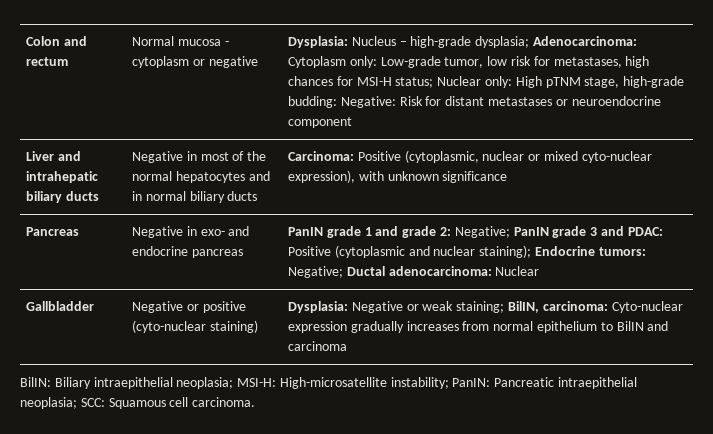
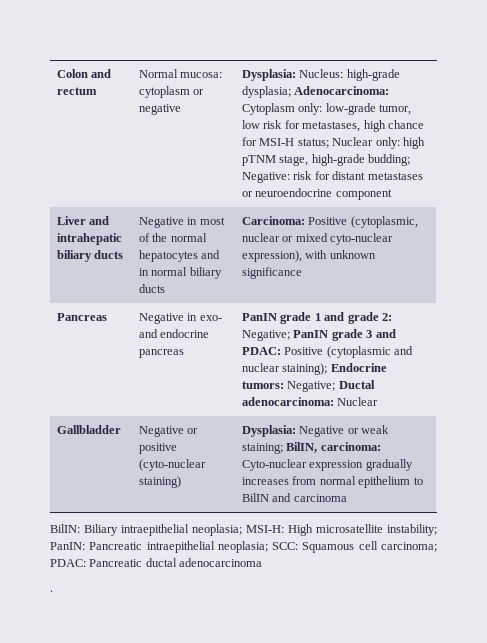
- Normal mucosa - cytoplasm or negative
+ Normal mucosa: cytoplasm or negative
- Dysplasia: Nucleus – high-grade dysplasia; Adenocarcinoma: Cytoplasm only: Low-grade tumor, low risk for metastases, high chances for MSI-H status; Nuclear only: High pTNM stage, high-grade budding: Negative: Risk for distant metastases or neuroendocrine component
+ Dysplasia: Nucleus: high-grade dysplasia; Adenocarcinoma: Cytoplasm only: low-grade tumor, low risk for metastases, high chance for MSI-H status; Nuclear only: high pTNM stage, high-grade budding; Negative: risk for distant metastases or neuroendocrine component
- BilIN: Biliary intraepithelial neoplasia; MSI-H: High-microsatellite instability; PanIN: Pancreatic intraepithelial neoplasia; SCC: Squamous cell carcinoma.
+ BilIN: Biliary intraepithelial neoplasia; MSI-H: High microsatellite instability; PanIN: Pancreatic intraepithelial neoplasia; SCC: Squamous cell carcinoma; PDAC: Pancreatic ductal adenocarcinoma
+ .

